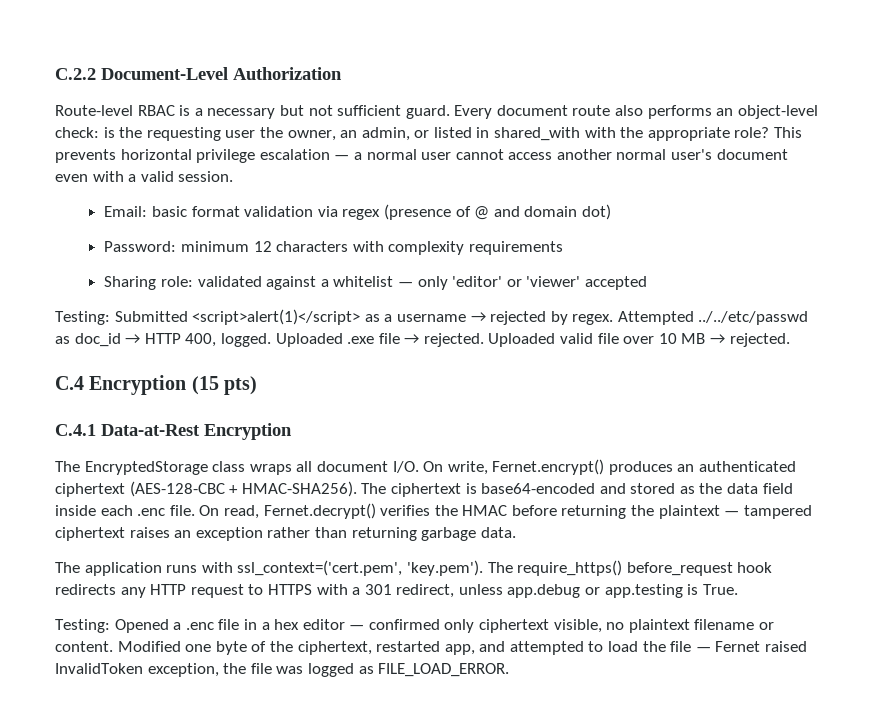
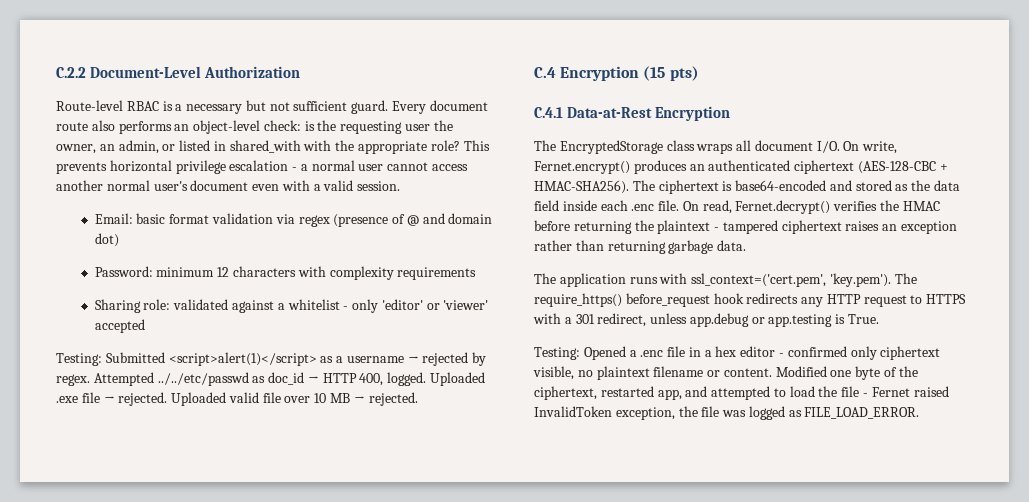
- This prevents horizontal privilege escalation — a normal user cannot access another normal user's document even with a valid session.
+ This prevents horizontal privilege escalation - a normal user cannot access another normal user's document even with a valid session.
- Sharing role: validated against a whitelist — only 'editor' or 'viewer' accepted
+ Sharing role: validated against a whitelist - only 'editor' or 'viewer' accepted
- On read, Fernet.decrypt() verifies the HMAC before returning the plaintext — tampered ciphertext raises an exception rather than returning garbage data.
+ On read, Fernet.decrypt() verifies the HMAC before returning the plaintext - tampered ciphertext raises an exception rather than returning garbage data.
- Testing: Opened a .enc file in a hex editor — confirmed only ciphertext visible, no plaintext filename or content.
+ Testing: Opened a .enc file in a hex editor - confirmed only ciphertext visible, no plaintext filename or content.
- Modified one byte of the ciphertext, restarted app, and attempted to load the file — Fernet raised InvalidToken exception, the file was logged as FILE_LOAD_ERROR.
+ Modified one byte of the ciphertext, restarted app, and attempted to load the file - Fernet raised InvalidToken exception, the file was logged as FILE_LOAD_ERROR.

